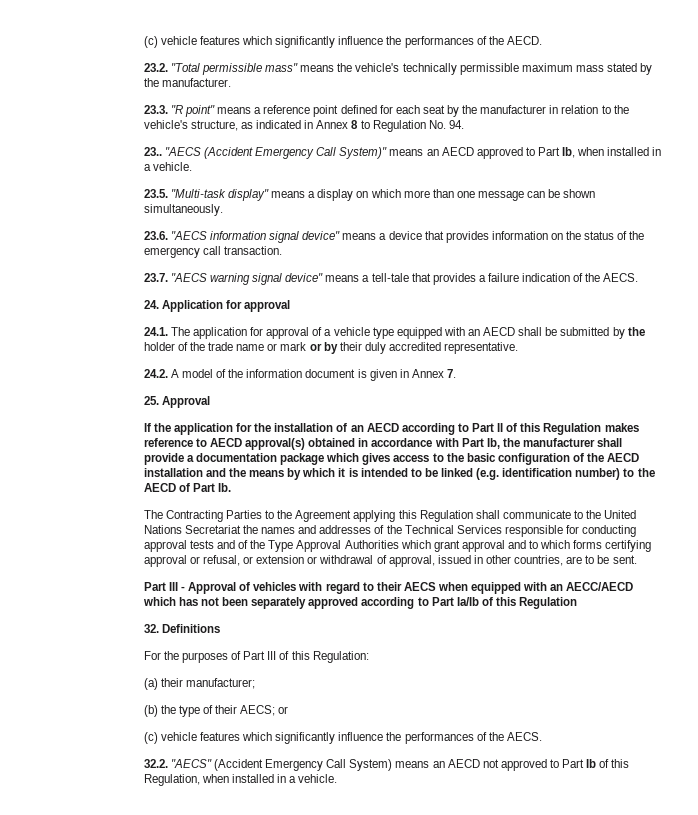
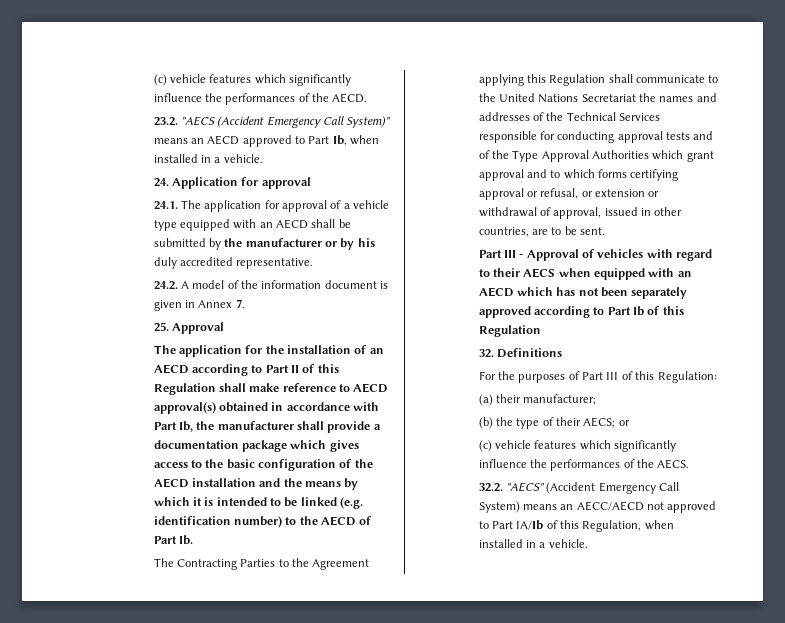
- 23.2. "Total permissible mass" means the vehicle's technically permissible maximum mass stated by the manufacturer.
- 23.3. "R point" means a reference point defined for each seat by the manufacturer in relation to the vehicle's structure, as indicated in Annex 8 to Regulation No. 94.
- 23.. "AECS (Accident Emergency Call System)" means an AECD approved to Part Ib, when installed in a vehicle.
+ 23.2. "AECS (Accident Emergency Call System)" means an AECD approved to Part Ib, when installed in a vehicle.
- 23.5. "Multi-task display" means a display on which more than one message can be shown simultaneously.
- 23.6. "AECS information signal device" means a device that provides information on the status of the emergency call transaction.
- 23.7. "AECS warning signal device" means a tell-tale that provides a failure indication of the AECS.
- 24.1. The application for approval of a vehicle type equipped with an AECD shall be submitted by the holder of the trade name or mark or by their duly accredited representative.
+ 24.1. The application for approval of a vehicle type equipped with an AECD shall be submitted by the manufacturer or by his duly accredited representative.
- If the application for the installation of an AECD according to Part II of this Regulation makes reference to AECD approval(s) obtained in accordance with Part Ib, the manufacturer shall provide a documentation package which gives access to the basic configuration of the AECD installation and the means by which it is intended to be linked (e.g. identification number) to the AECD of Part Ib.
+ The application for the installation of an AECD according to Part II of this Regulation shall make reference to AECD approval(s) obtained in accordance with Part Ib, the manufacturer shall provide a documentation package which gives access to the basic configuration of the AECD installation and the means by which it is intended to be linked (e.g. identification number) to the AECD of Part Ib.
- Part III - Approval of vehicles with regard to their AECS when equipped with an AECC/AECD which has not been separately approved according to Part Ia/Ib of this Regulation
+ Part III - Approval of vehicles with regard to their AECS when equipped with an AECD which has not been separately approved according to Part Ib of this Regulation
- 32.2. "AECS" (Accident Emergency Call System) means an AECD not approved to Part Ib of this Regulation, when installed in a vehicle.
+ 32.2. "AECS" (Accident Emergency Call System) means an AECC/AECD not approved to Part IA/Ib of this Regulation, when installed in a vehicle.

